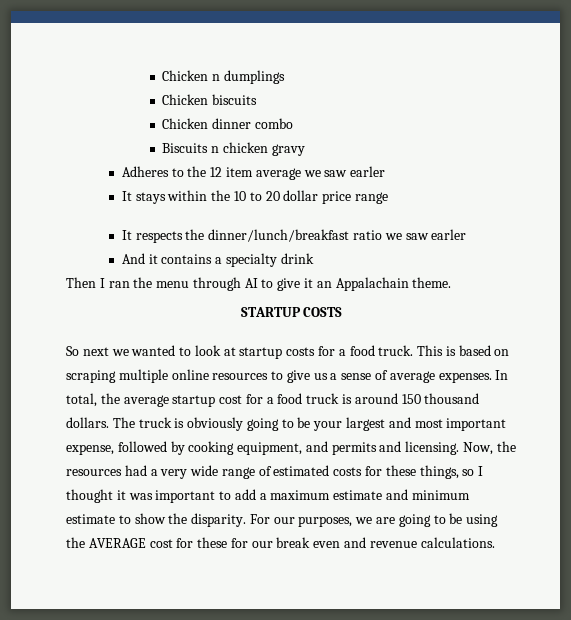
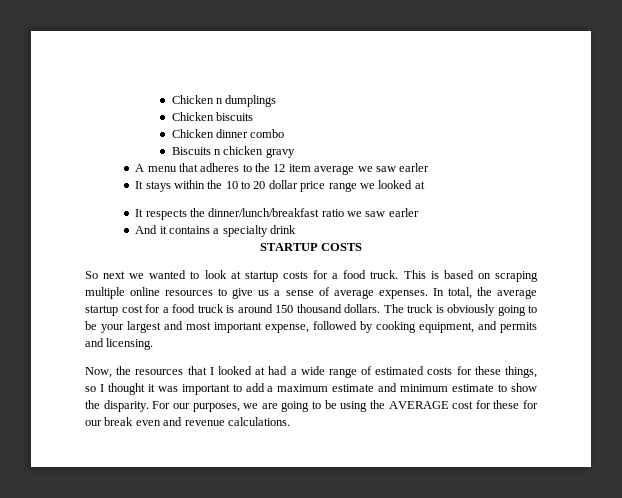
- Adheres to the 12 item average we saw earler
+ A menu that adheres to the 12 item average we saw earler
- It stays within the 10 to 20 dollar price range
+ It stays within the 10 to 20 dollar price range we looked at
- Then I ran the menu through AI to give it an Appalachain theme.
- The truck is obviously going to be your largest and most important expense, followed by cooking equipment, and permits and licensing. Now, the resources had a very wide range of estimated costs for these things, so I thought it was important to add a maximum estimate and minimum estimate to show the disparity.
+ The truck is obviously going to be your largest and most important expense, followed by cooking equipment, and permits and licensing.
+ Now, the resources that I looked at had a wide range of estimated costs for these things, so I thought it was important to add a maximum estimate and minimum estimate to show the disparity.

